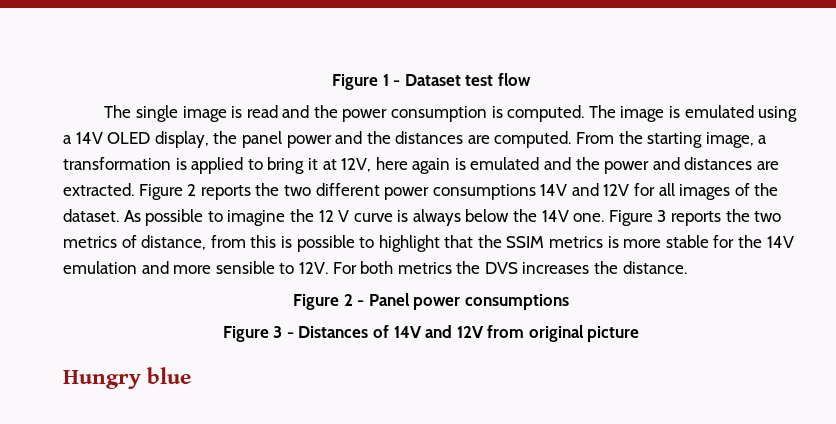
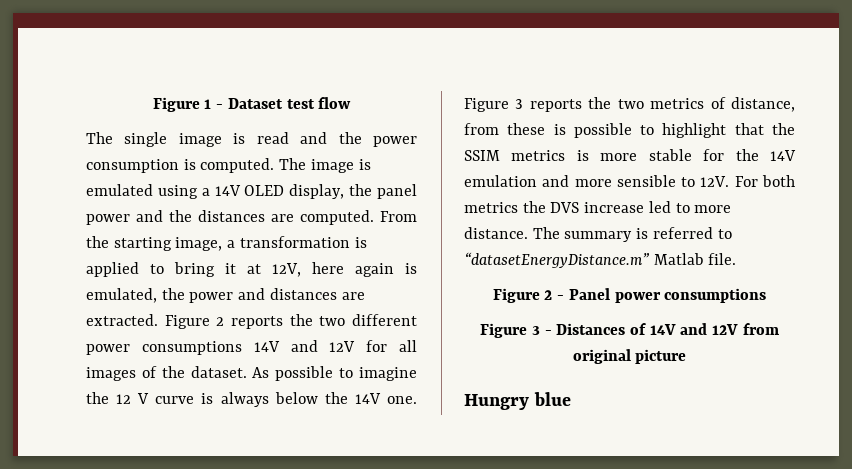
- From the starting image, a transformation is applied to bring it at 12V, here again is emulated and the power and distances are extracted.
+ From the starting image, a transformation is applied to bring it at 12V, here again is emulated, the power and distances are extracted.
- Figure 3 reports the two metrics of distance, from this is possible to highlight that the SSIM metrics is more stable for the 14V emulation and more sensible to 12V.
+ Figure 3 reports the two metrics of distance, from these is possible to highlight that the SSIM metrics is more stable for the 14V emulation and more sensible to 12V.
- For both metrics the DVS increases the distance.
+ For both metrics the DVS increase led to more distance. The summary is referred to “datasetEnergyDistance.m” Matlab file.

